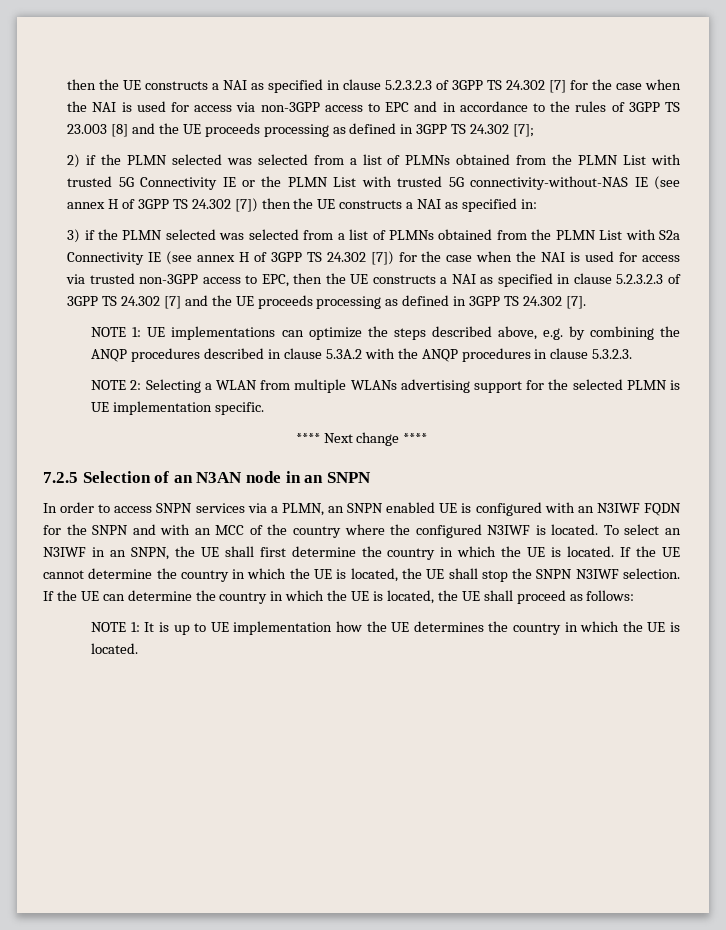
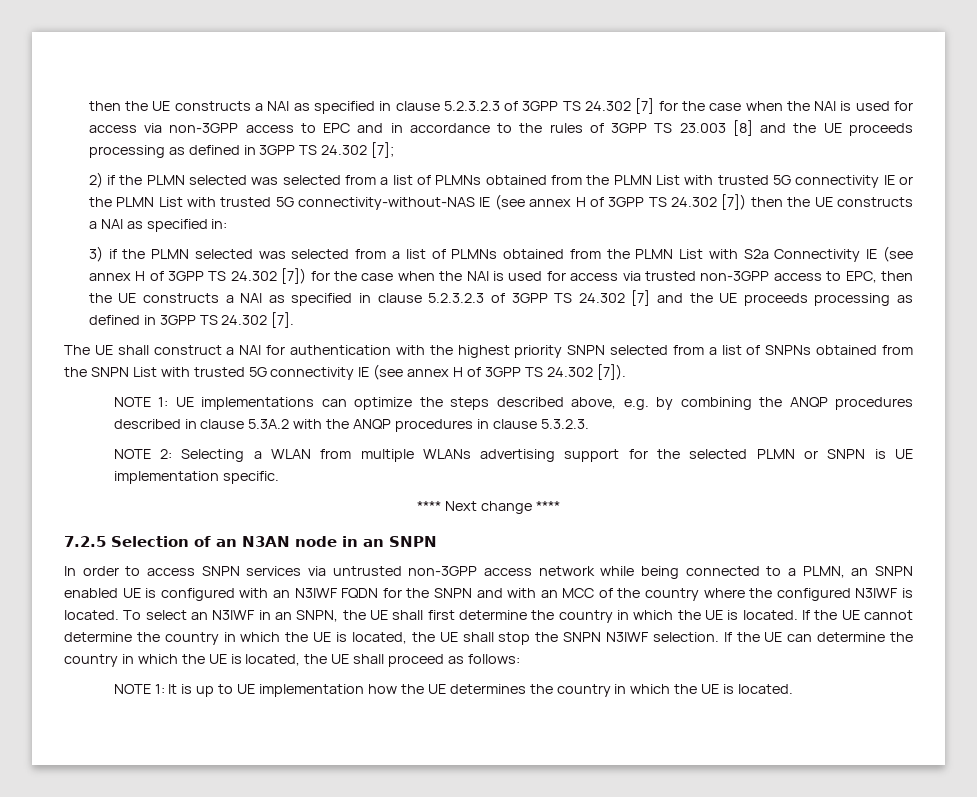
- 2) if the PLMN selected was selected from a list of PLMNs obtained from the PLMN List with trusted 5G Connectivity IE or the PLMN List with trusted 5G connectivity-without-NAS IE (see annex H of 3GPP TS 24.302 [7]) then the UE constructs a NAI as specified in:
+ 2) if the PLMN selected was selected from a list of PLMNs obtained from the PLMN List with trusted 5G connectivity IE or the PLMN List with trusted 5G connectivity-without-NAS IE (see annex H of 3GPP TS 24.302 [7]) then the UE constructs a NAI as specified in:
+ The UE shall construct a NAI for authentication with the highest priority SNPN selected from a list of SNPNs obtained from the SNPN List with trusted 5G connectivity IE (see annex H of 3GPP TS 24.302 [7]).
- NOTE 2: Selecting a WLAN from multiple WLANs advertising support for the selected PLMN is UE implementation specific.
+ NOTE 2: Selecting a WLAN from multiple WLANs advertising support for the selected PLMN or SNPN is UE implementation specific.
- In order to access SNPN services via a PLMN, an SNPN enabled UE is configured with an N3IWF FQDN for the SNPN and with an MCC of the country where the configured N3IWF is located.
+ In order to access SNPN services via untrusted non-3GPP access network while being connected to a PLMN, an SNPN enabled UE is configured with an N3IWF FQDN for the SNPN and with an MCC of the country where the configured N3IWF is located.

